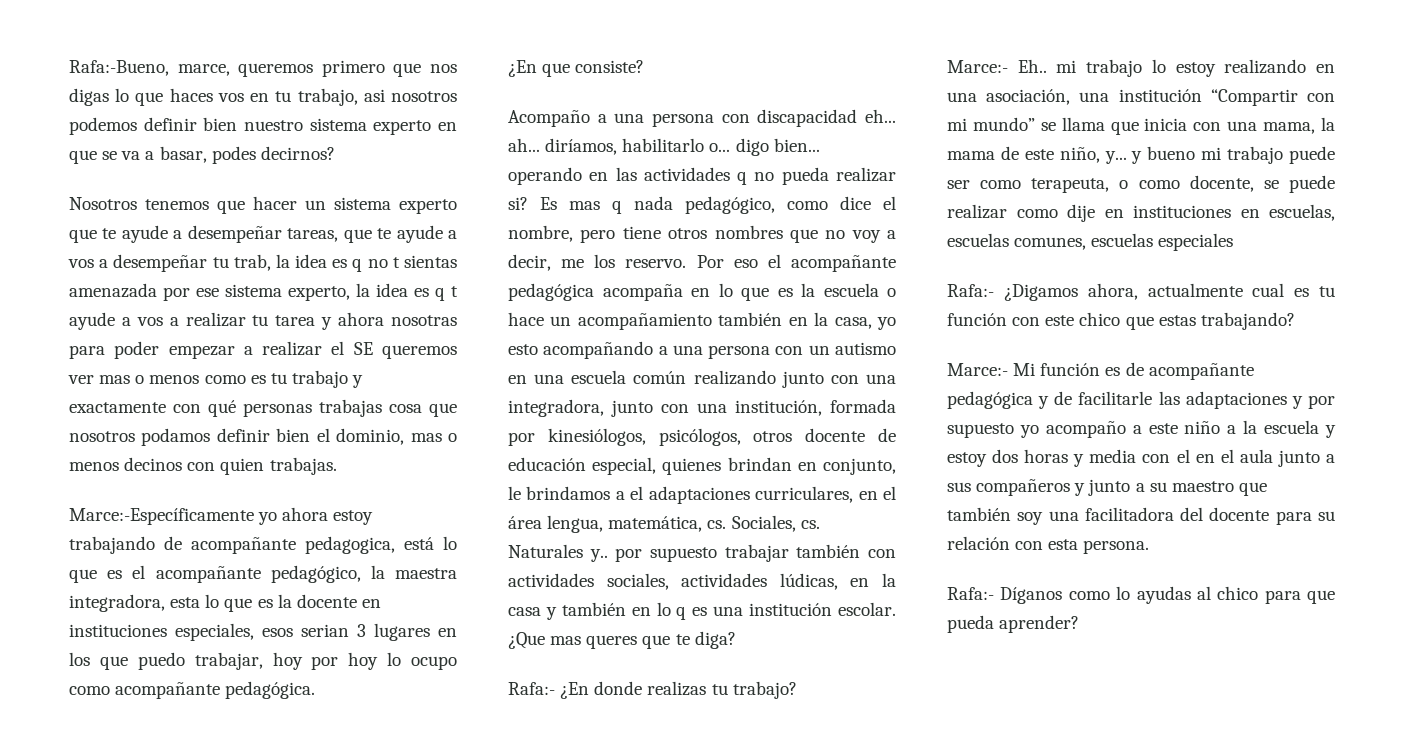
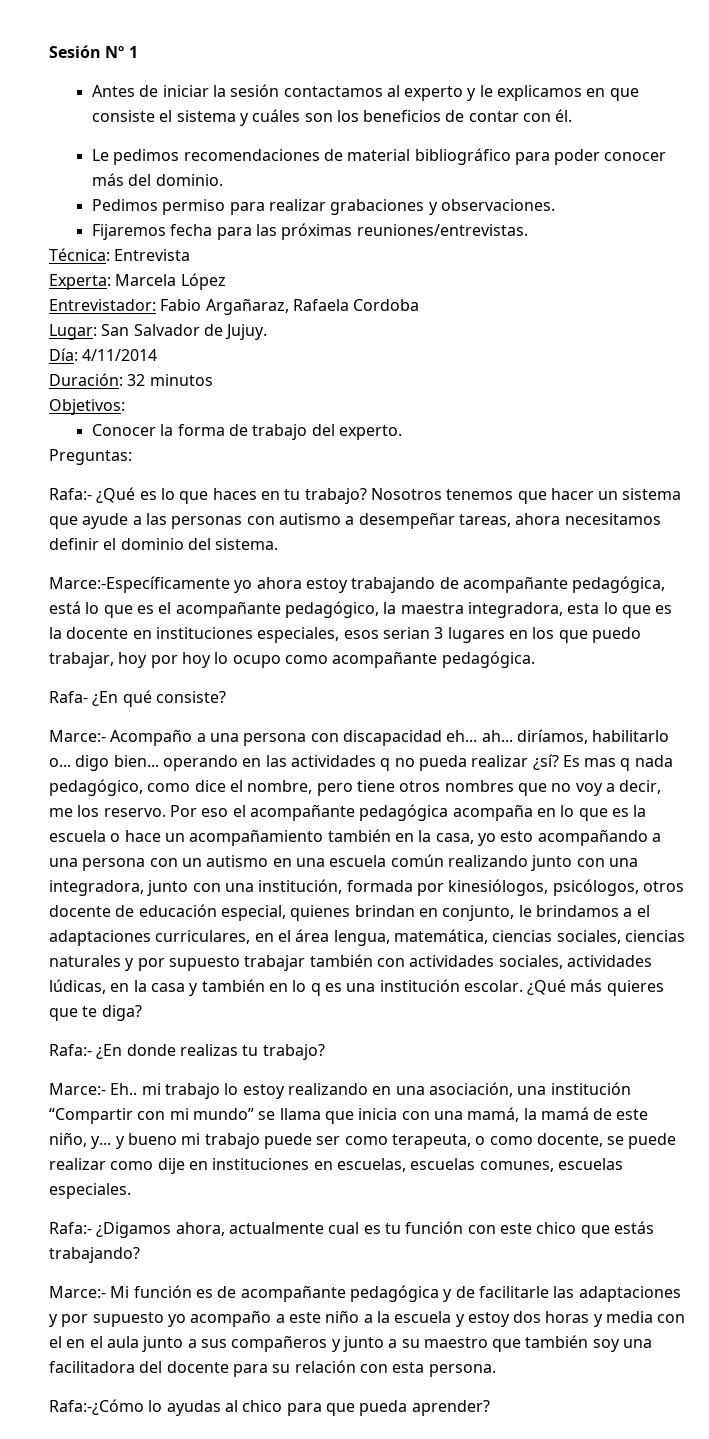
- Rafa:-Bueno, marce, queremos primero que nos digas lo que haces vos en tu trabajo, asi nosotros podemos definir bien nuestro sistema experto en que se va a basar, podes decirnos?
- Nosotros tenemos que hacer un sistema experto que te ayude a desempeñar tareas, que te ayude a vos a desempeñar tu trab, la idea es q no t sientas amenazada por ese sistema experto, la idea es q t ayude a vos a realizar tu tarea y ahora nosotras para poder empezar a realizar el SE queremos ver mas o menos como es tu trabajo y exactamente con qué personas trabajas cosa que nosotros podamos definir bien el dominio, mas o menos decinos con quien trabajas.
+ Sesión Nº 1
+ Antes de iniciar la sesión contactamos al experto y le explicamos en que consiste el sistema y cuáles son los beneficios de contar con él.
+ Le pedimos recomendaciones de material bibliográfico para poder conocer más del dominio.
+ Pedimos permiso para realizar grabaciones y observaciones.
+ Fijaremos fecha para las próximas reuniones/entrevistas.
+ Técnica: Entrevista
+ Experta: Marcela López
+ Entrevistador: Fabio Argañaraz, Rafaela Cordoba
+ Lugar: San Salvador de Jujuy.
+ Día: 4/11/2014
+ Duración: 32 minutos
+ Objetivos:
+ Conocer la forma de trabajo del experto.
+ Preguntas:
+ Rafa:- ¿Qué es lo que haces en tu trabajo? Nosotros tenemos que hacer un sistema que ayude a las personas con autismo a desempeñar tareas, ahora necesitamos definir el dominio del sistema.
- Marce:-Específicamente yo ahora estoy trabajando de acompañante pedagogica, está lo que es el acompañante pedagógico, la maestra integradora, esta lo que es la docente en instituciones especiales, esos serian 3 lugares en los que puedo trabajar, hoy por hoy lo ocupo como acompañante pedagógica.
+ Marce:-Específicamente yo ahora estoy trabajando de acompañante pedagógica, está lo que es el acompañante pedagógico, la maestra integradora, esta lo que es la docente en instituciones especiales, esos serian 3 lugares en los que puedo trabajar, hoy por hoy lo ocupo como acompañante pedagógica.
- ¿En que consiste?
+ Rafa- ¿En qué consiste?
- Acompaño a una persona con discapacidad eh... ah... diríamos, habilitarlo o... digo bien... operando en las actividades q no pueda realizar si?
+ Marce:- Acompaño a una persona con discapacidad eh... ah... diríamos, habilitarlo o... digo bien... operando en las actividades q no pueda realizar ¿sí?
- Por eso el acompañante pedagógica acompaña en lo que es la escuela o hace un acompañamiento también en la casa, yo esto acompañando a una persona con un autismo en una escuela común realizando junto con una integradora, junto con una institución, formada por kinesiólogos, psicólogos, otros docente de educación especial, quienes brindan en conjunto, le brindamos a el adaptaciones curriculares, en el área lengua, matemática, cs. Sociales, cs. Naturales y.. por supuesto trabajar también con actividades sociales, actividades lúdicas, en la casa y también en lo q es una institución escolar.
+ Por eso el acompañante pedagógica acompaña en lo que es la escuela o hace un acompañamiento también en la casa, yo esto acompañando a una persona con un autismo en una escuela común realizando junto con una integradora, junto con una institución, formada por kinesiólogos, psicólogos, otros docente de educación especial, quienes brindan en conjunto, le brindamos a el adaptaciones curriculares, en el área lengua, matemática, ciencias sociales, ciencias naturales y por supuesto trabajar también con actividades sociales, actividades lúdicas, en la casa y también en lo q es una institución escolar.
- ¿Que mas queres que te diga?
+ ¿Qué más quieres que te diga?
- Marce:- Eh.. mi trabajo lo estoy realizando en una asociación, una institución “Compartir con mi mundo” se llama que inicia con una mama, la mama de este niño, y... y bueno mi trabajo puede ser como terapeuta, o como docente, se puede realizar como dije en instituciones en escuelas, escuelas comunes, escuelas especiales
+ Marce:- Eh.. mi trabajo lo estoy realizando en una asociación, una institución “Compartir con mi mundo” se llama que inicia con una mamá, la mamá de este niño, y... y bueno mi trabajo puede ser como terapeuta, o como docente, se puede realizar como dije en instituciones en escuelas, escuelas comunes, escuelas especiales.
- Rafa:- ¿Digamos ahora, actualmente cual es tu función con este chico que estas trabajando?
+ Rafa:- ¿Digamos ahora, actualmente cual es tu función con este chico que estás trabajando?
- Rafa:- Díganos como lo ayudas al chico para que pueda aprender?
+ Rafa:-¿Cómo lo ayudas al chico para que pueda aprender?

